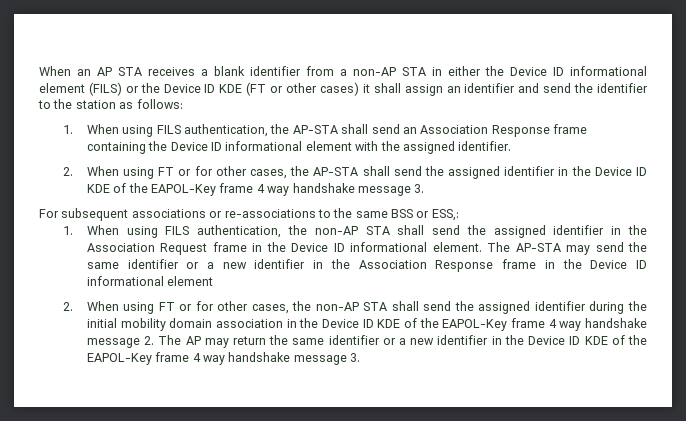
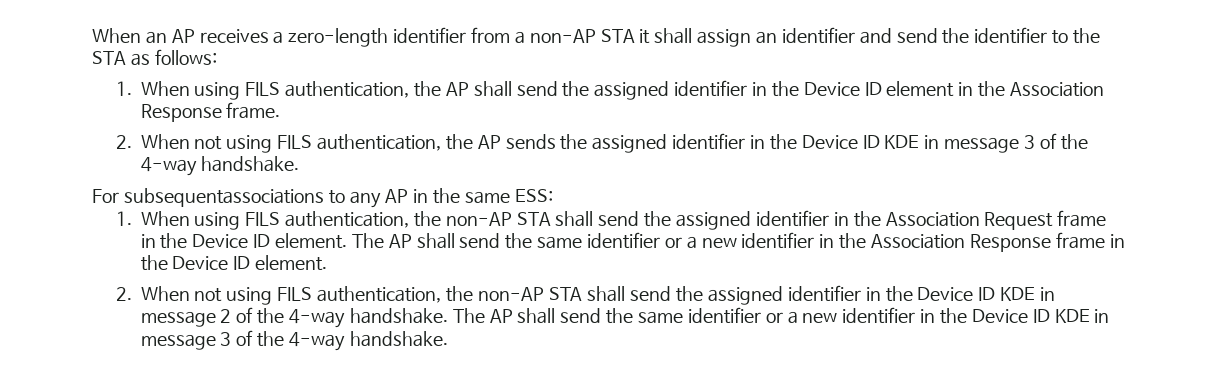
- When an AP STA receives a blank identifier from a non-AP STA in either the Device ID informational element (FILS) or the Device ID KDE (FT or other cases) it shall assign an identifier and send the identifier to the station as follows:
+ When an AP receives a zero-length identifier from a non-AP STA it shall assign an identifier and send the identifier to the STA as follows:
- 1. When using FILS authentication, the AP-STA shall send an Association Response frame containing the Device ID informational element with the assigned identifier.
- 2. When using FT or for other cases, the AP-STA shall send the assigned identifier in the Device ID KDE of the EAPOL-Key frame 4 way handshake message 3.
- For subsequent associations or re-associations to the same BSS or ESS,:
+ 1. When using FILS authentication, the AP shall send the assigned identifier in the Device ID element in the Association Response frame.
+ 2. When not using FILS authentication, the AP sends the assigned identifier in the Device ID KDE in message 3 of the 4-way handshake.
+ For subsequentassociations to any AP in the same ESS:
- 1. When using FILS authentication, the non-AP STA shall send the assigned identifier in the Association Request frame in the Device ID informational element.
+ 1. When using FILS authentication, the non-AP STA shall send the assigned identifier in the Association Request frame in the Device ID element.
- The AP-STA may send the same identifier or a new identifier in the Association Response frame in the Device ID informational element
- 2. When using FT or for other cases, the non-AP STA shall send the assigned identifier during the initial mobility domain association in the Device ID KDE of the EAPOL-Key frame 4 way handshake message 2. The AP may return the same identifier or a new identifier in the Device ID KDE of the EAPOL-Key frame 4 way handshake message 3.
+ The AP shall send the same identifier or a new identifier in the Association Response frame in the Device ID element.
+ 2. When not using FILS authentication, the non-AP STA shall send the assigned identifier in the Device ID KDE in message 2 of the 4-way handshake. The AP shall send the same identifier or a new identifier in the Device ID KDE in message 3 of the 4-way handshake.

